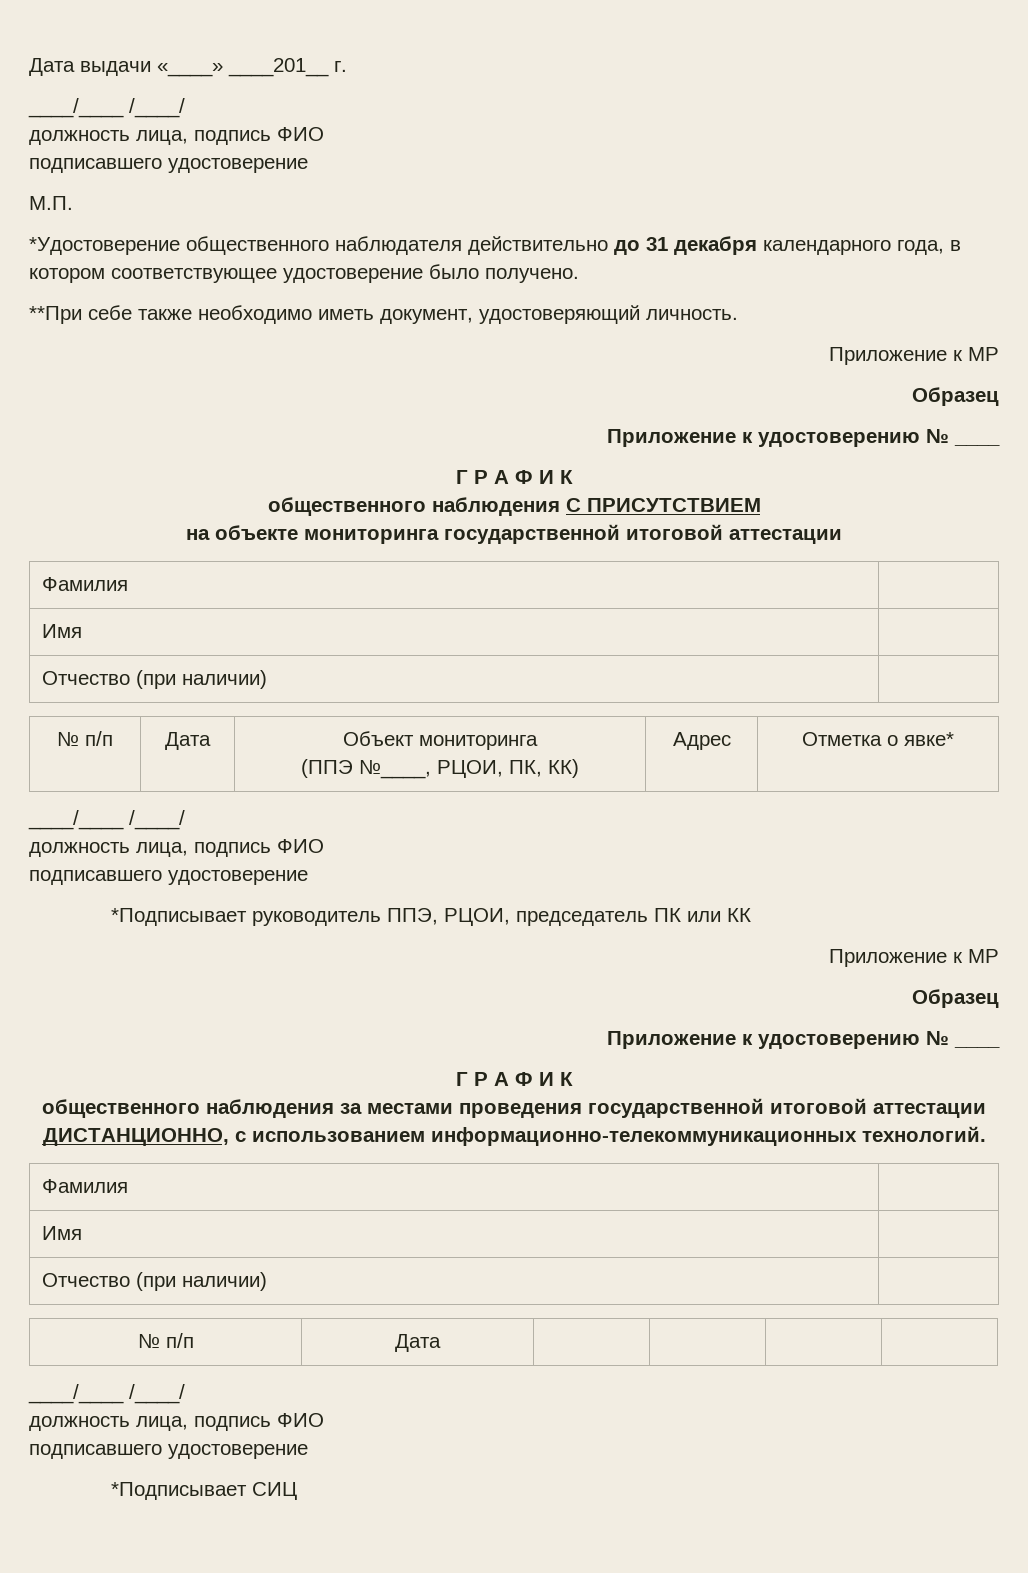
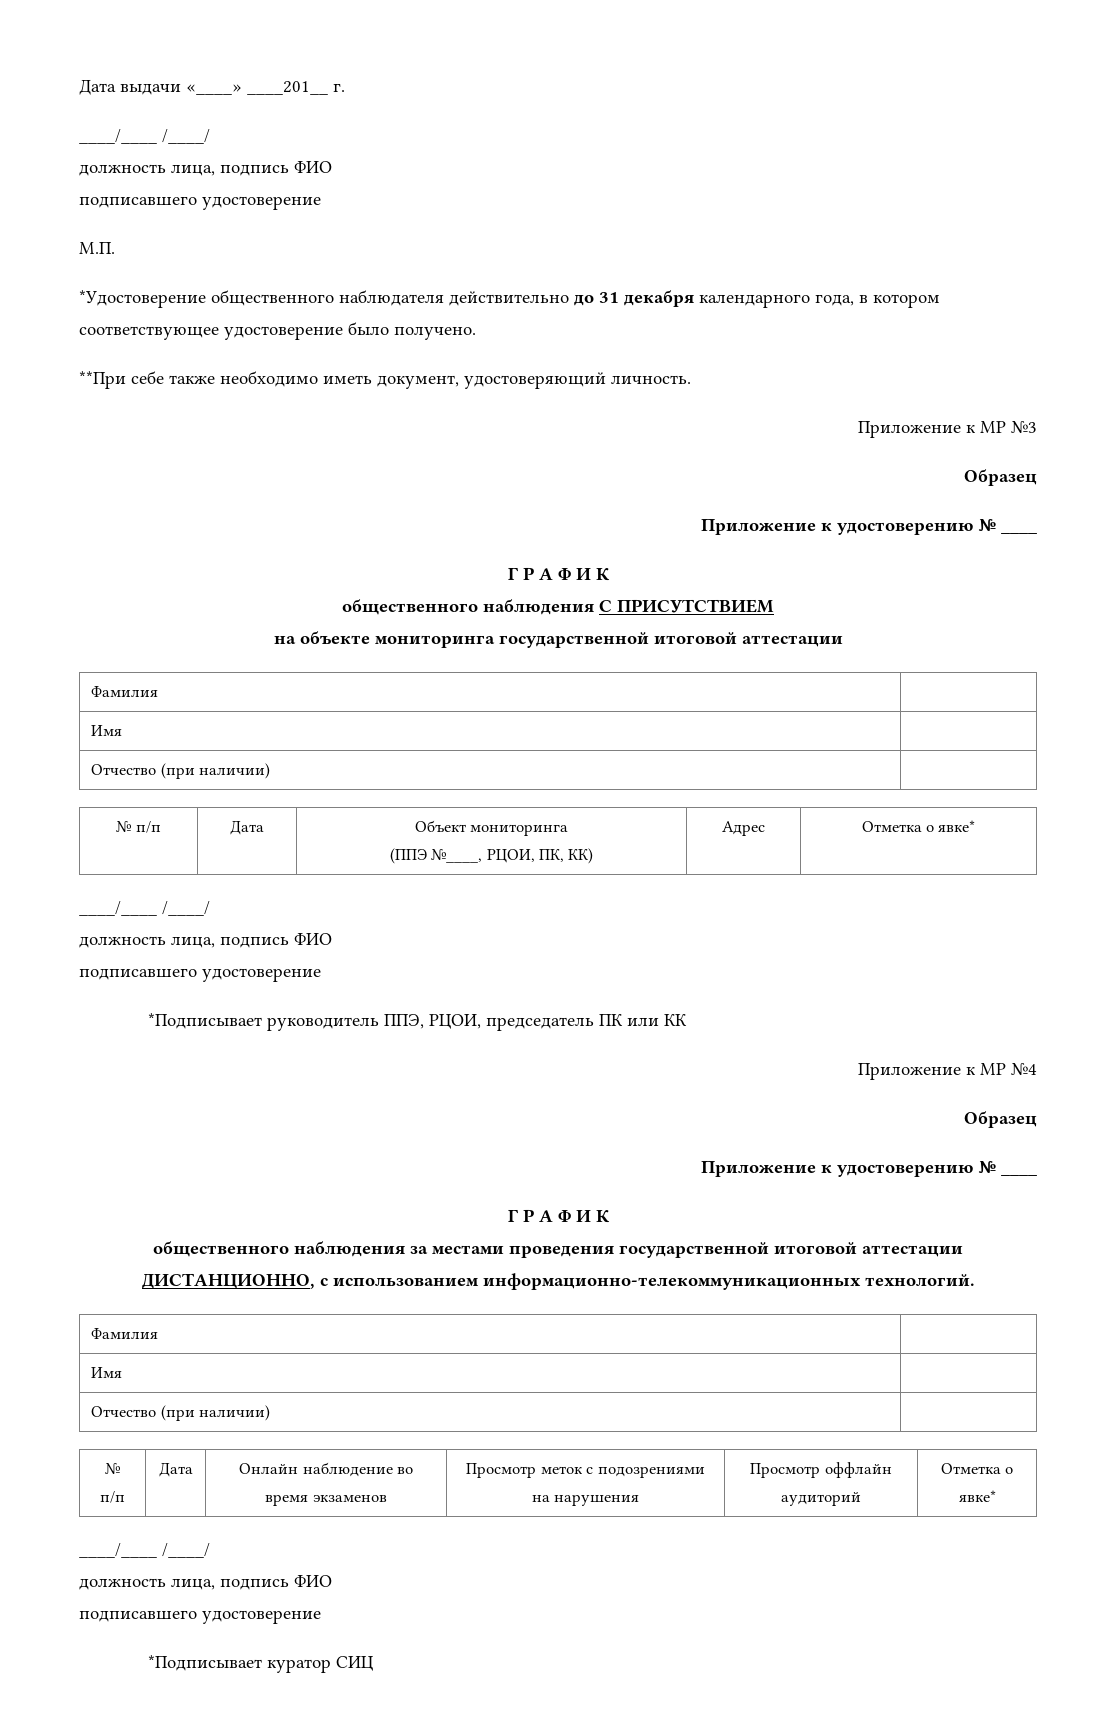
  **При себе также необходимо иметь документ, удостоверяющий личность.
- Приложение к МР
+ Приложение к МР №3
  *Подписывает руководитель ППЭ, РЦОИ, председатель ПК или КК
- Приложение к МР
+ Приложение к МР №4
- № п/п | Дата | | | |
+ № п/п | Дата | Онлайн наблюдение во время экзаменов | Просмотр меток с подозрениями на нарушения | Просмотр оффлайн аудиторий | Отметка о явке*
  ____/____ /____/
  должность лица, подпись ФИО
  подписавшего удостоверение
- *Подписывает СИЦ
+ *Подписывает куратор СИЦ

